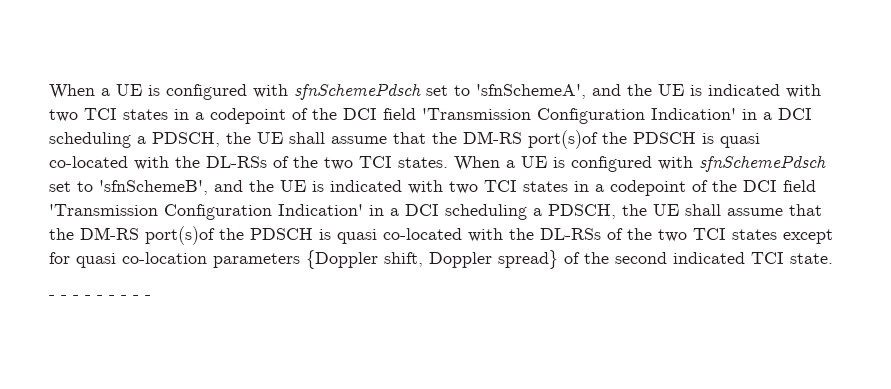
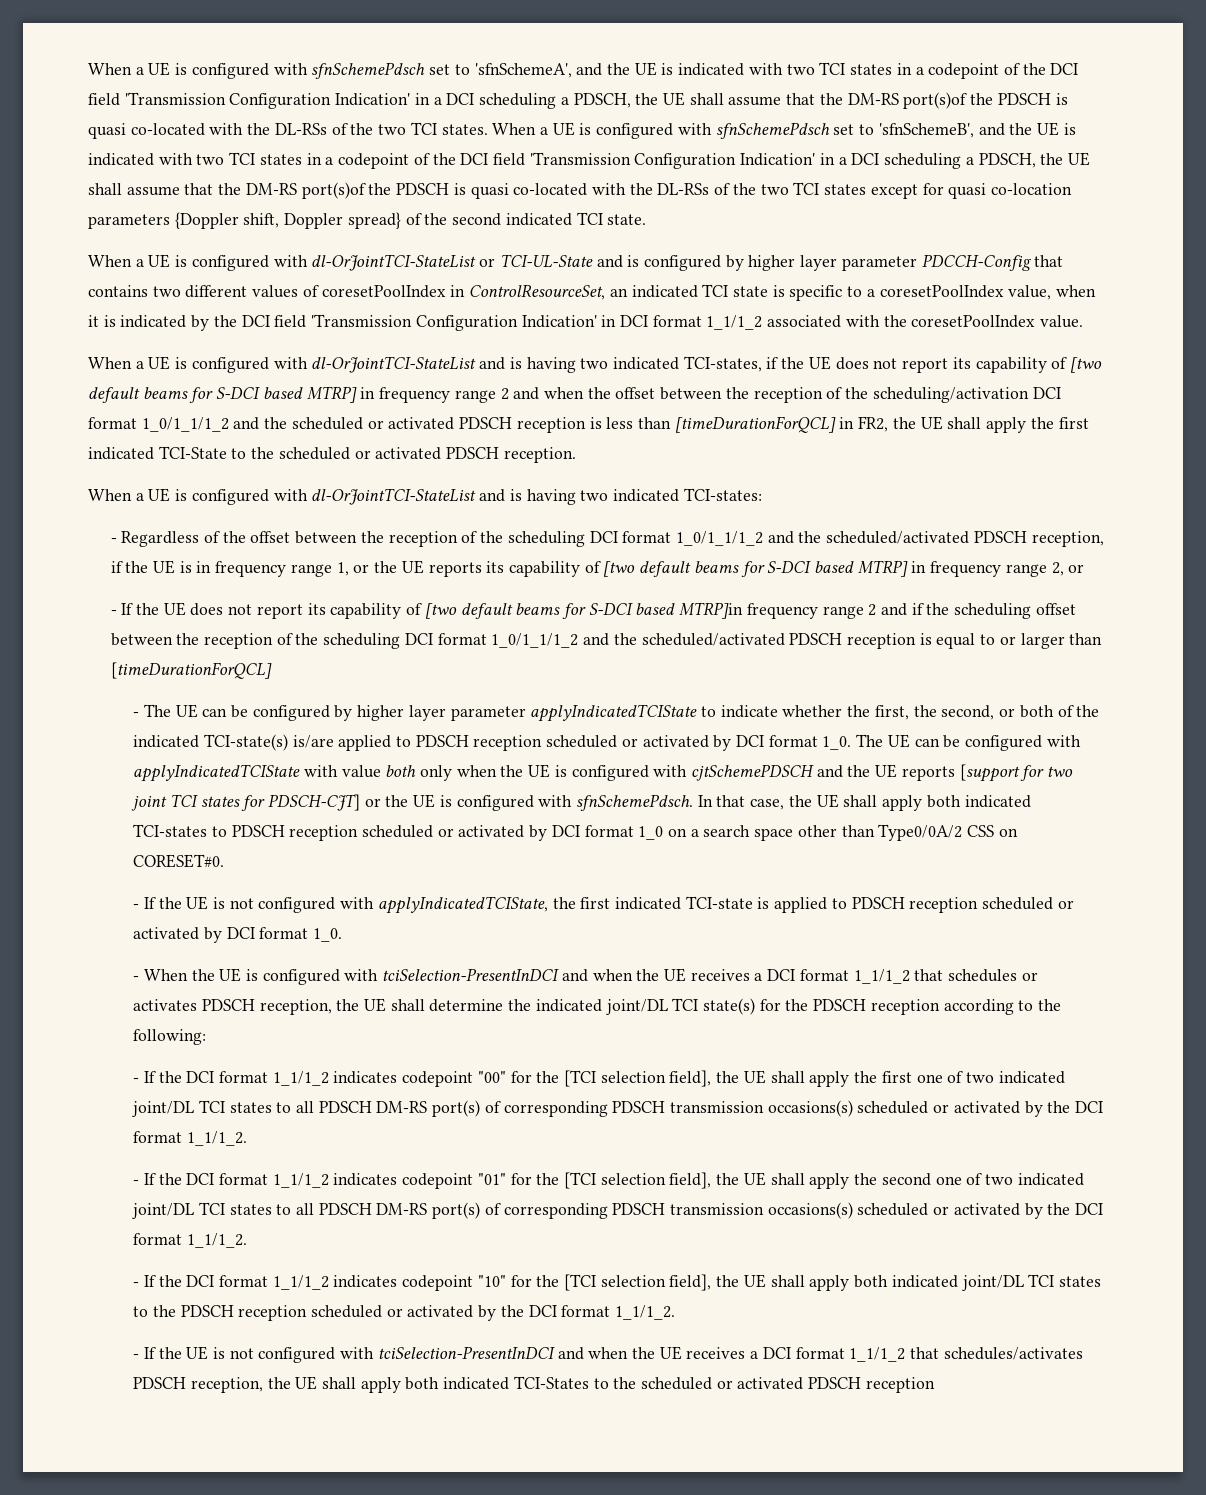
- - - - - - - - - -
+ When a UE is configured with dl-OrJointTCI-StateList or TCI-UL-State and is configured by higher layer parameter PDCCH-Config that contains two different values of coresetPoolIndex in ControlResourceSet, an indicated TCI state is specific to a coresetPoolIndex value, when it is indicated by the DCI field 'Transmission Configuration Indication' in DCI format 1_1/1_2 associated with the coresetPoolIndex value.
+ When a UE is configured with dl-OrJointTCI-StateList and is having two indicated TCI-states, if the UE does not report its capability of [two default beams for S-DCI based MTRP] in frequency range 2 and when the offset between the reception of the scheduling/activation DCI format 1_0/1_1/1_2 and the scheduled or activated PDSCH reception is less than [timeDurationForQCL] in FR2, the UE shall apply the first indicated TCI-State to the scheduled or activated PDSCH reception.
+ When a UE is configured with dl-OrJointTCI-StateList and is having two indicated TCI-states:
+ - Regardless of the offset between the reception of the scheduling DCI format 1_0/1_1/1_2 and the scheduled/activated PDSCH reception, if the UE is in frequency range 1, or the UE reports its capability of [two default beams for S-DCI based MTRP] in frequency range 2, or
+ - If the UE does not report its capability of [two default beams for S-DCI based MTRP]in frequency range 2 and if the scheduling offset between the reception of the scheduling DCI format 1_0/1_1/1_2 and the scheduled/activated PDSCH reception is equal to or larger than [timeDurationForQCL]
+ - The UE can be configured by higher layer parameter applyIndicatedTCIState to indicate whether the first, the second, or both of the indicated TCI-state(s) is/are applied to PDSCH reception scheduled or activated by DCI format 1_0. The UE can be configured with applyIndicatedTCIState with value both only when the UE is configured with cjtSchemePDSCH and the UE reports [support for two joint TCI states for PDSCH-CJT] or the UE is configured with sfnSchemePdsch. In that case, the UE shall apply both indicated TCI-states to PDSCH reception scheduled or activated by DCI format 1_0 on a search space other than Type0/0A/2 CSS on CORESET#0.
+ - If the UE is not configured with applyIndicatedTCIState, the first indicated TCI-state is applied to PDSCH reception scheduled or activated by DCI format 1_0.
+ - When the UE is configured with tciSelection-PresentInDCI and when the UE receives a DCI format 1_1/1_2 that schedules or activates PDSCH reception, the UE shall determine the indicated joint/DL TCI state(s) for the PDSCH reception according to the following:
+ - If the DCI format 1_1/1_2 indicates codepoint "00" for the [TCI selection field], the UE shall apply the first one of two indicated joint/DL TCI states to all PDSCH DM-RS port(s) of corresponding PDSCH transmission occasions(s) scheduled or activated by the DCI format 1_1/1_2.
+ - If the DCI format 1_1/1_2 indicates codepoint "01" for the [TCI selection field], the UE shall apply the second one of two indicated joint/DL TCI states to all PDSCH DM-RS port(s) of corresponding PDSCH transmission occasions(s) scheduled or activated by the DCI format 1_1/1_2.
+ - If the DCI format 1_1/1_2 indicates codepoint "10" for the [TCI selection field], the UE shall apply both indicated joint/DL TCI states to the PDSCH reception scheduled or activated by the DCI format 1_1/1_2.
+ - If the UE is not configured with tciSelection-PresentInDCI and when the UE receives a DCI format 1_1/1_2 that schedules/activates PDSCH reception, the UE shall apply both indicated TCI-States to the scheduled or activated PDSCH reception

